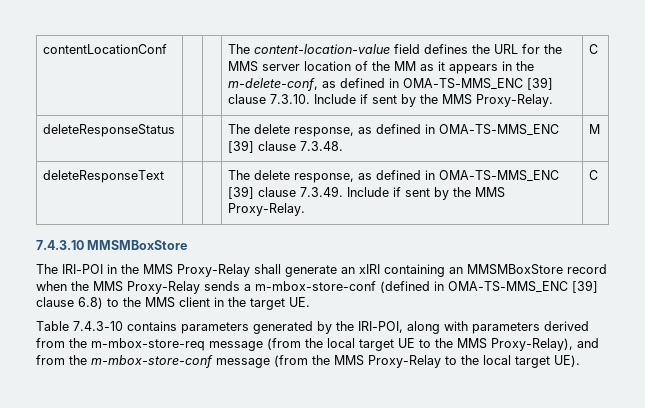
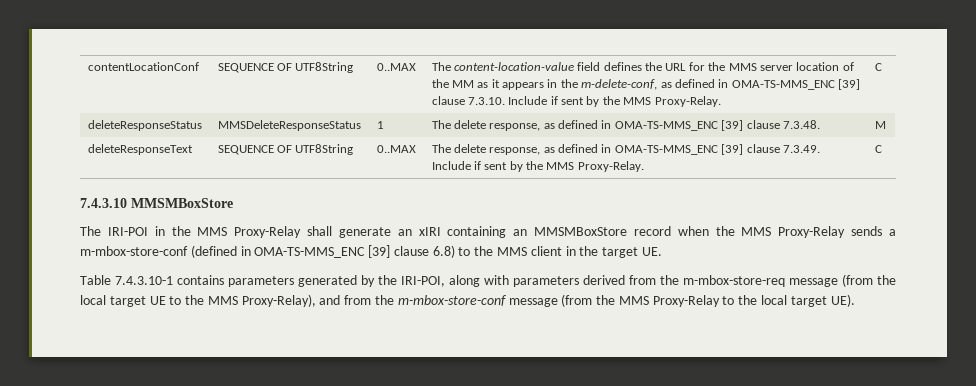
- contentLocationConf | | | The content-location-value field defines the URL for the MMS server location of the MM as it appears in the m-delete-conf, as defined in OMA-TS-MMS_ENC [39] clause 7.3.10. Include if sent by the MMS Proxy-Relay. | C
+ contentLocationConf | SEQUENCE OF UTF8String | 0..MAX | The content-location-value field defines the URL for the MMS server location of the MM as it appears in the m-delete-conf, as defined in OMA-TS-MMS_ENC [39] clause 7.3.10. Include if sent by the MMS Proxy-Relay. | C
- deleteResponseStatus | | | The delete response, as defined in OMA-TS-MMS_ENC [39] clause 7.3.48. | M
+ deleteResponseStatus | MMSDeleteResponseStatus | 1 | The delete response, as defined in OMA-TS-MMS_ENC [39] clause 7.3.48. | M
- deleteResponseText | | | The delete response, as defined in OMA-TS-MMS_ENC [39] clause 7.3.49. Include if sent by the MMS Proxy-Relay. | C
+ deleteResponseText | SEQUENCE OF UTF8String | 0..MAX | The delete response, as defined in OMA-TS-MMS_ENC [39] clause 7.3.49. Include if sent by the MMS Proxy-Relay. | C
- Table 7.4.3-10 contains parameters generated by the IRI-POI, along with parameters derived from the m-mbox-store-req message (from the local target UE to the MMS Proxy-Relay), and from the m-mbox-store-conf message (from the MMS Proxy-Relay to the local target UE).
+ Table 7.4.3.10-1 contains parameters generated by the IRI-POI, along with parameters derived from the m-mbox-store-req message (from the local target UE to the MMS Proxy-Relay), and from the m-mbox-store-conf message (from the MMS Proxy-Relay to the local target UE).

